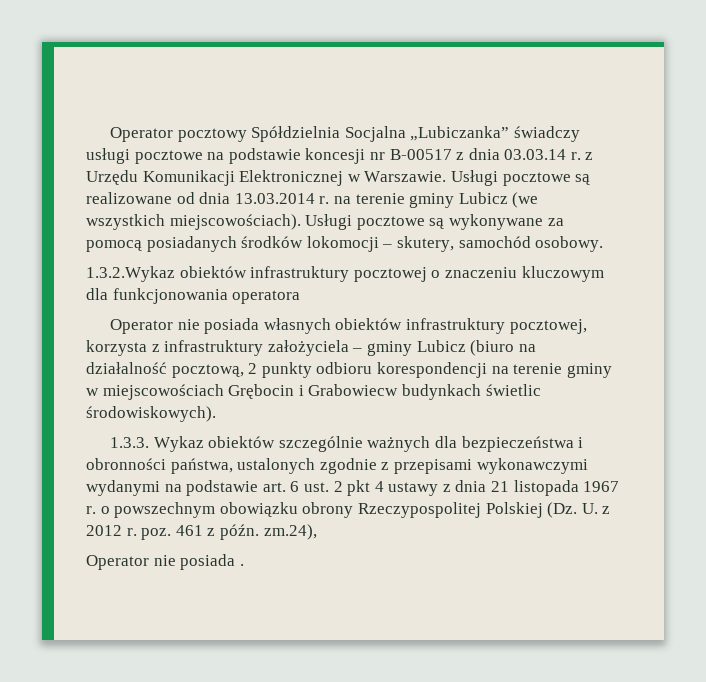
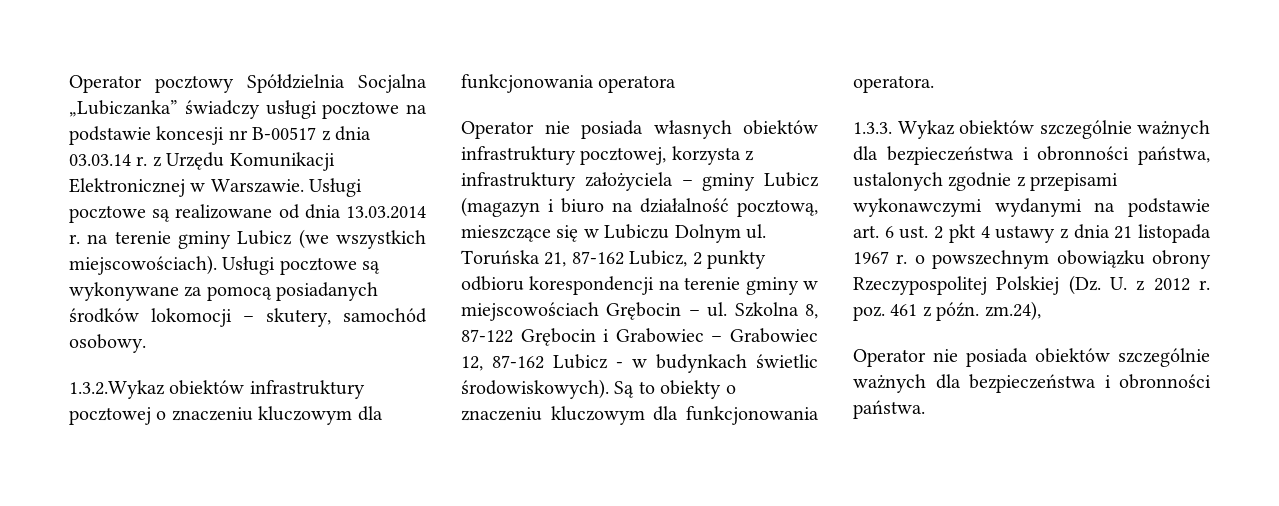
- Operator nie posiada własnych obiektów infrastruktury pocztowej, korzysta z infrastruktury założyciela – gminy Lubicz (biuro na działalność pocztową, 2 punkty odbioru korespondencji na terenie gminy w miejscowościach Grębocin i Grabowiecw budynkach świetlic środowiskowych).
+ Operator nie posiada własnych obiektów infrastruktury pocztowej, korzysta z infrastruktury założyciela – gminy Lubicz (magazyn i biuro na działalność pocztową, mieszczące się w Lubiczu Dolnym ul. Toruńska 21, 87-162 Lubicz, 2 punkty odbioru korespondencji na terenie gminy w miejscowościach Grębocin – ul. Szkolna 8, 87-122 Grębocin i Grabowiec – Grabowiec 12, 87-162 Lubicz - w budynkach świetlic środowiskowych). Są to obiekty o znaczeniu kluczowym dla funkcjonowania operatora.
- Operator nie posiada .
+ Operator nie posiada obiektów szczególnie ważnych dla bezpieczeństwa i obronności państwa.

